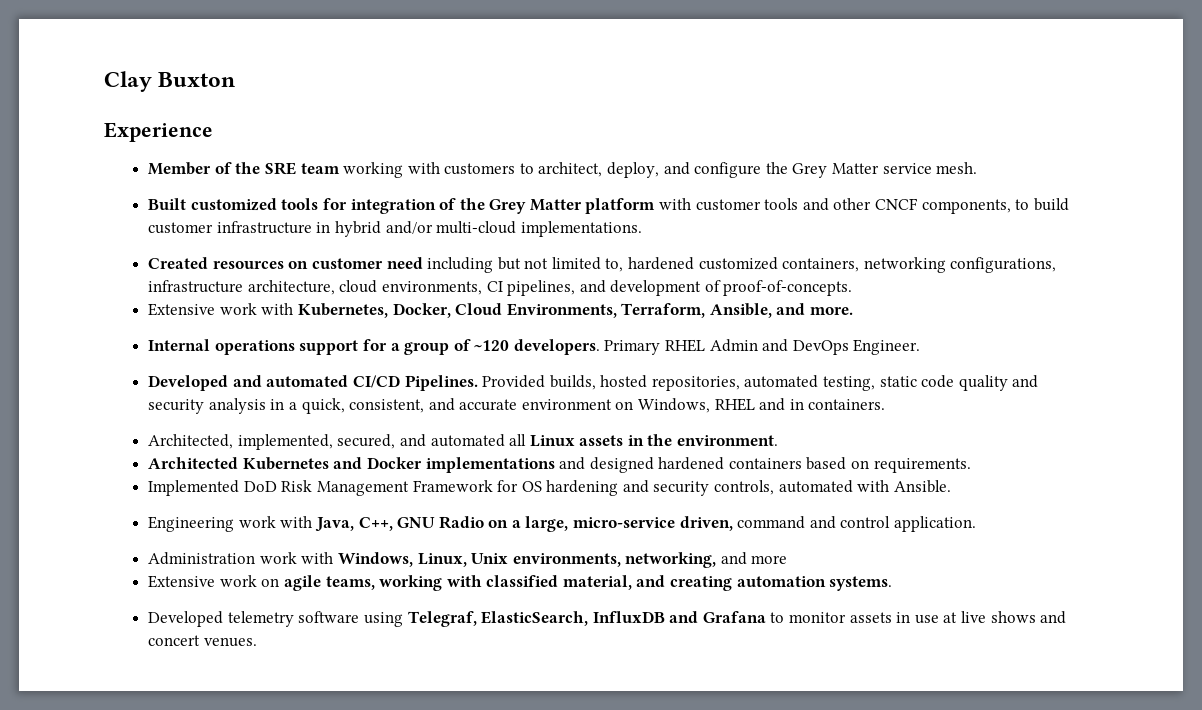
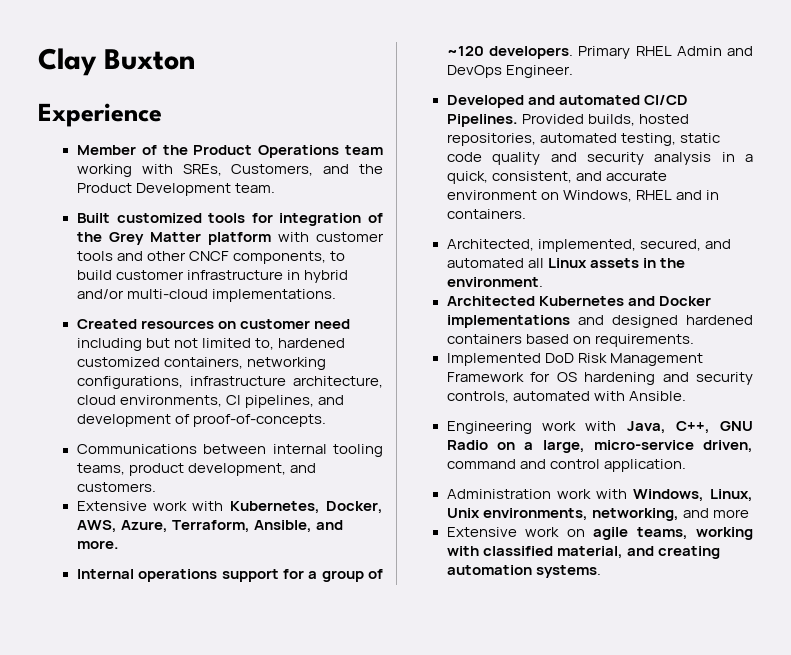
- Member of the SRE team working with customers to architect, deploy, and configure the Grey Matter service mesh.
+ Member of the Product Operations team working with SREs, Customers, and the Product Development team.
+ Communications between internal tooling teams, product development, and customers.
- Extensive work with Kubernetes, Docker, Cloud Environments, Terraform, Ansible, and more.
+ Extensive work with Kubernetes, Docker, AWS, Azure, Terraform, Ansible, and more.
- Developed telemetry software using Telegraf, ElasticSearch, InfluxDB and Grafana to monitor assets in use at live shows and concert venues.

